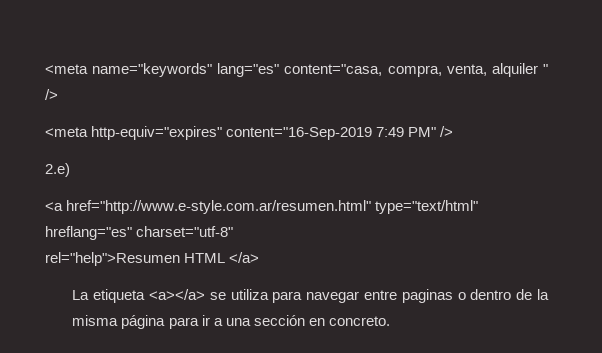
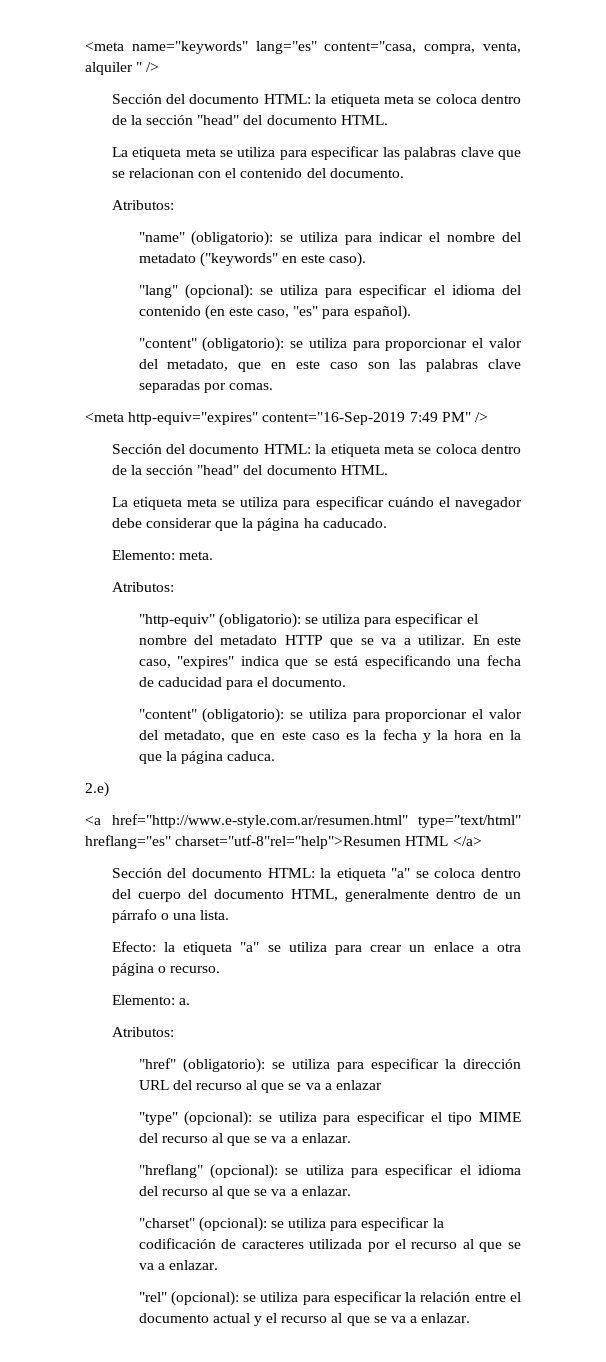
  <meta name="keywords" lang="es" content="casa, compra, venta, alquiler " />
+ Sección del documento HTML: la etiqueta meta se coloca dentro de la sección "head" del documento HTML.
+ La etiqueta meta se utiliza para especificar las palabras clave que se relacionan con el contenido del documento.
+ Atributos:
+ "name" (obligatorio): se utiliza para indicar el nombre del metadato ("keywords" en este caso).
+ "lang" (opcional): se utiliza para especificar el idioma del contenido (en este caso, "es" para español).
+ "content" (obligatorio): se utiliza para proporcionar el valor del metadato, que en este caso son las palabras clave separadas por comas.
  <meta http-equiv="expires" content="16-Sep-2019 7:49 PM" />
+ Sección del documento HTML: la etiqueta meta se coloca dentro de la sección "head" del documento HTML.
+ La etiqueta meta se utiliza para especificar cuándo el navegador debe considerar que la página ha caducado.
+ Elemento: meta.
+ Atributos:
+ "http-equiv" (obligatorio): se utiliza para especificar el nombre del metadato HTTP que se va a utilizar. En este caso, "expires" indica que se está especificando una fecha de caducidad para el documento.
+ "content" (obligatorio): se utiliza para proporcionar el valor del metadato, que en este caso es la fecha y la hora en la que la página caduca.
- <a href="http://www.e-style.com.ar/resumen.html" type="text/html" hreflang="es" charset="utf-8"
- rel="help">Resumen HTML </a>
+ <a href="http://www.e-style.com.ar/resumen.html" type="text/html" hreflang="es" charset="utf-8"rel="help">Resumen HTML </a>
- La etiqueta <a></a> se utiliza para navegar entre paginas o dentro de la misma página para ir a una sección en concreto.
+ Sección del documento HTML: la etiqueta "a" se coloca dentro del cuerpo del documento HTML, generalmente dentro de un párrafo o una lista.
+ Efecto: la etiqueta "a" se utiliza para crear un enlace a otra página o recurso.
+ Elemento: a.
+ Atributos:
+ "href" (obligatorio): se utiliza para especificar la dirección URL del recurso al que se va a enlazar
+ "type" (opcional): se utiliza para especificar el tipo MIME del recurso al que se va a enlazar.
+ "hreflang" (opcional): se utiliza para especificar el idioma del recurso al que se va a enlazar.
+ "charset" (opcional): se utiliza para especificar la codificación de caracteres utilizada por el recurso al que se va a enlazar.
+ "rel" (opcional): se utiliza para especificar la relación entre el documento actual y el recurso al que se va a enlazar.

